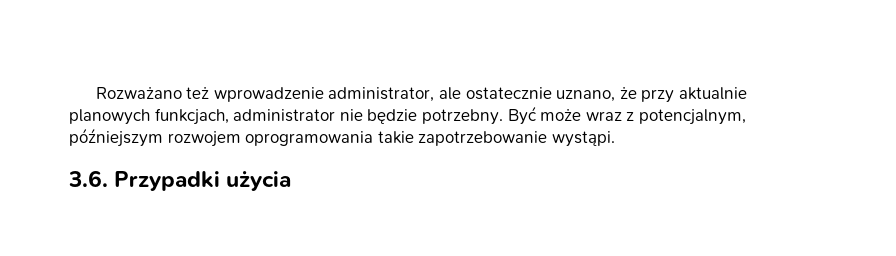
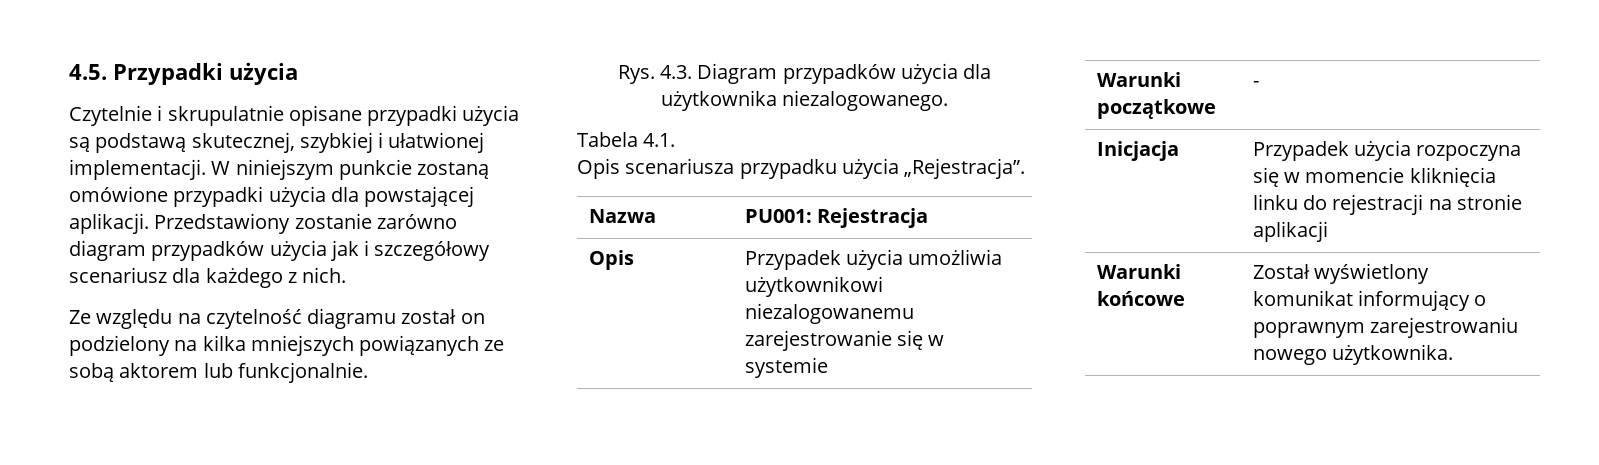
- Rozważano też wprowadzenie administrator, ale ostatecznie uznano, że przy aktualnie planowych funkcjach, administrator nie będzie potrzebny. Być może wraz z potencjalnym, późniejszym rozwojem oprogramowania takie zapotrzebowanie wystąpi.
- 3.6. Przypadki użycia
+ 4.5. Przypadki użycia
+ Czytelnie i skrupulatnie opisane przypadki użycia są podstawą skutecznej, szybkiej i ułatwionej implementacji. W niniejszym punkcie zostaną omówione przypadki użycia dla powstającej aplikacji. Przedstawiony zostanie zarówno diagram przypadków użycia jak i szczegółowy scenariusz dla każdego z nich.
+ Ze względu na czytelność diagramu został on podzielony na kilka mniejszych powiązanych ze sobą aktorem lub funkcjonalnie.
+ Rys. 4.3. Diagram przypadków użycia dla użytkownika niezalogowanego.
+ Tabela 4.1.
+ Opis scenariusza przypadku użycia „Rejestracja”.
+ Nazwa | PU001: Rejestracja
+ Opis | Przypadek użycia umożliwia użytkownikowi niezalogowanemu zarejestrowanie się w systemie
+ Warunki początkowe | -
+ Inicjacja | Przypadek użycia rozpoczyna się w momencie kliknięcia linku do rejestracji na stronie aplikacji
+ Warunki końcowe | Został wyświetlony komunikat informujący o poprawnym zarejestrowaniu nowego użytkownika.

